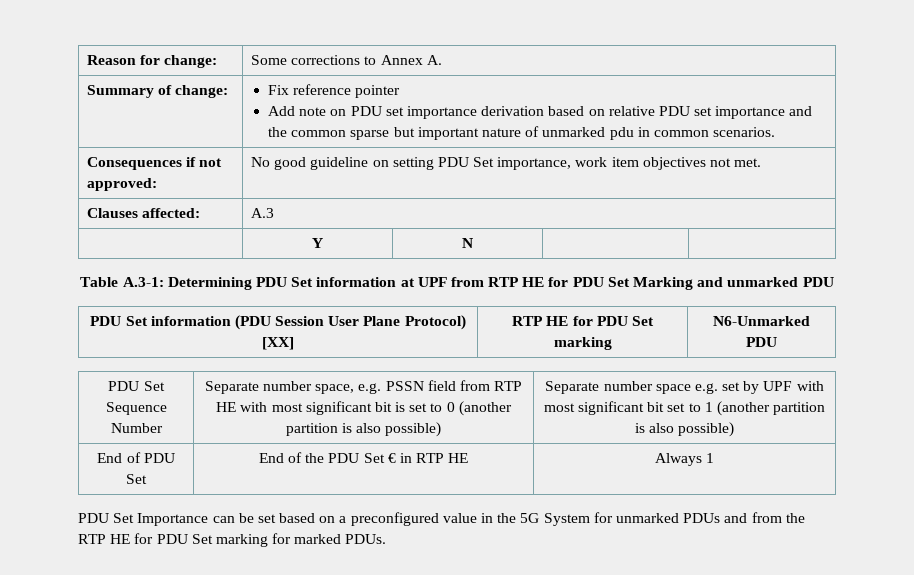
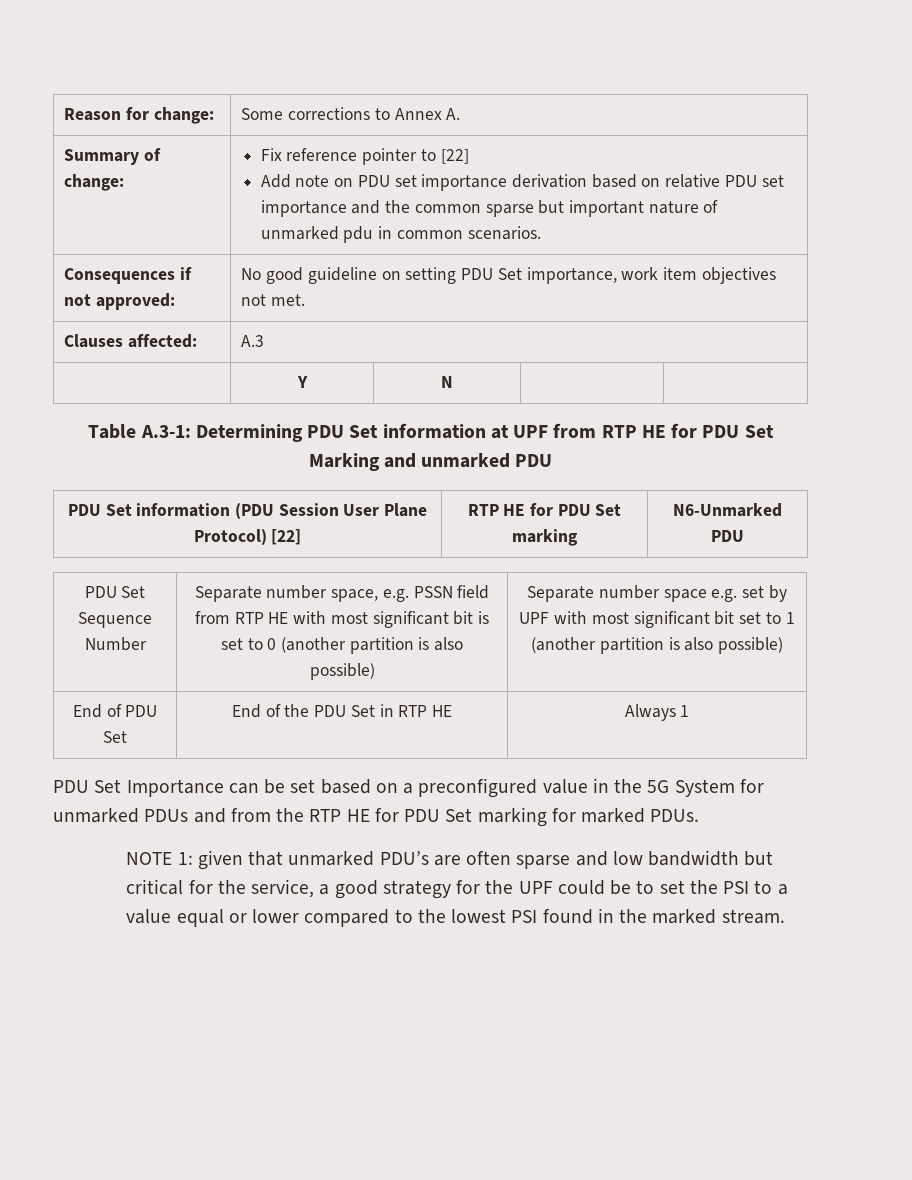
- Summary of change: | Fix reference pointer
+ Summary of change: | Fix reference pointer to [22]
- PDU Set information (PDU Session User Plane Protocol) [XX] | RTP HE for PDU Set marking | N6-Unmarked PDU
+ PDU Set information (PDU Session User Plane Protocol) [22] | RTP HE for PDU Set marking | N6-Unmarked PDU
- End of PDU Set | End of the PDU Set € in RTP HE | Always 1
+ End of PDU Set | End of the PDU Set in RTP HE | Always 1
+ NOTE 1: given that unmarked PDU’s are often sparse and low bandwidth but critical for the service, a good strategy for the UPF could be to set the PSI to a value equal or lower compared to the lowest PSI found in the marked stream.

